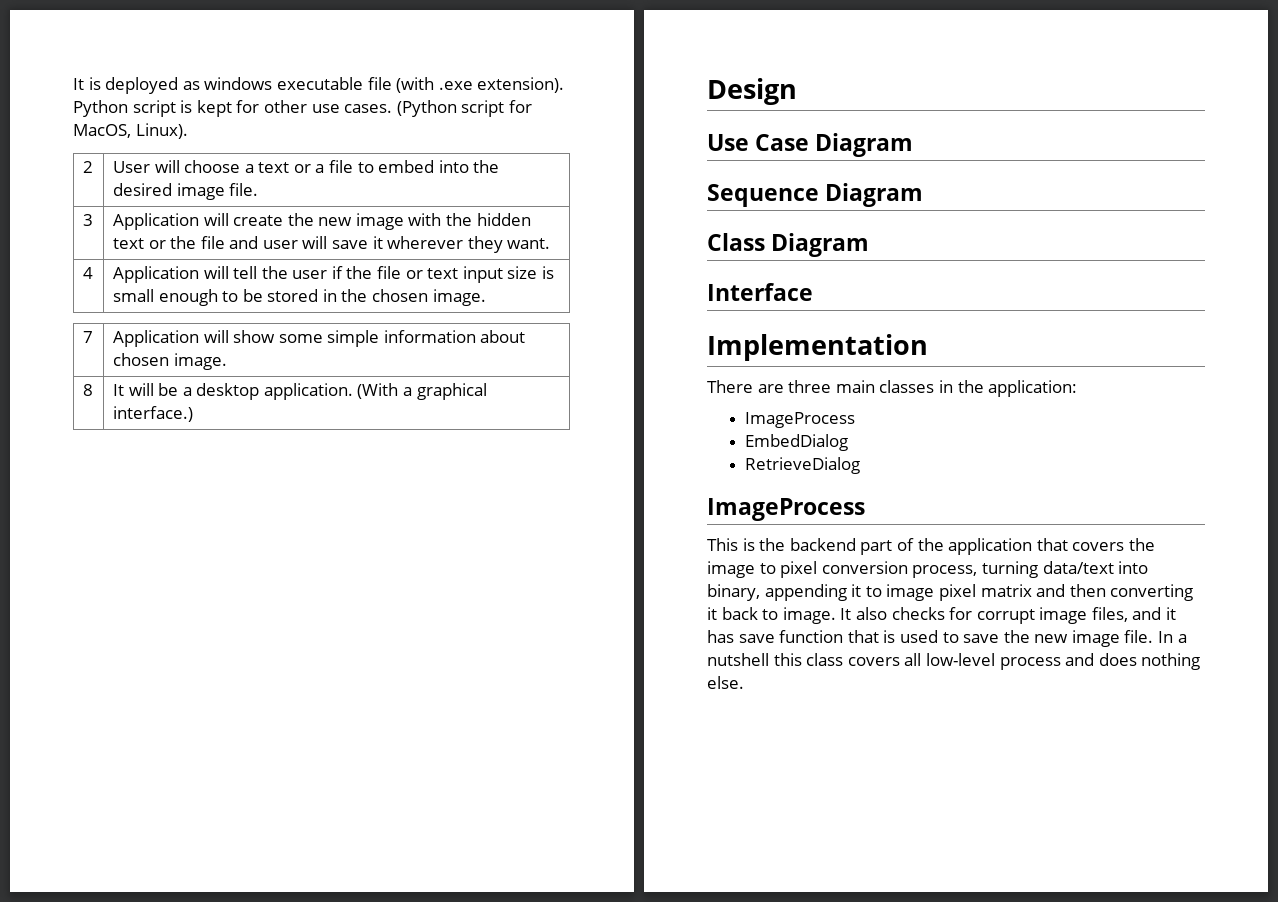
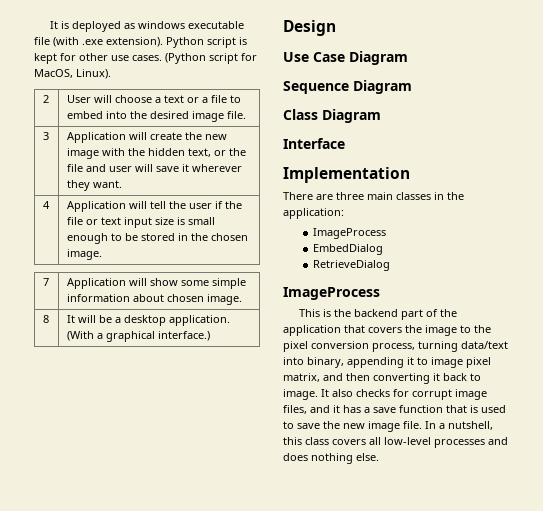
- 3 | Application will create the new image with the hidden text or the file and user will save it wherever they want.
+ 3 | Application will create the new image with the hidden text, or the file and user will save it wherever they want.
- This is the backend part of the application that covers the image to pixel conversion process, turning data/text into binary, appending it to image pixel matrix and then converting it back to image.
+ This is the backend part of the application that covers the image to the pixel conversion process, turning data/text into binary, appending it to image pixel matrix, and then converting it back to image.
- It also checks for corrupt image files, and it has save function that is used to save the new image file.
+ It also checks for corrupt image files, and it has a save function that is used to save the new image file.
- In a nutshell this class covers all low-level process and does nothing else.
+ In a nutshell, this class covers all low-level processes and does nothing else.

